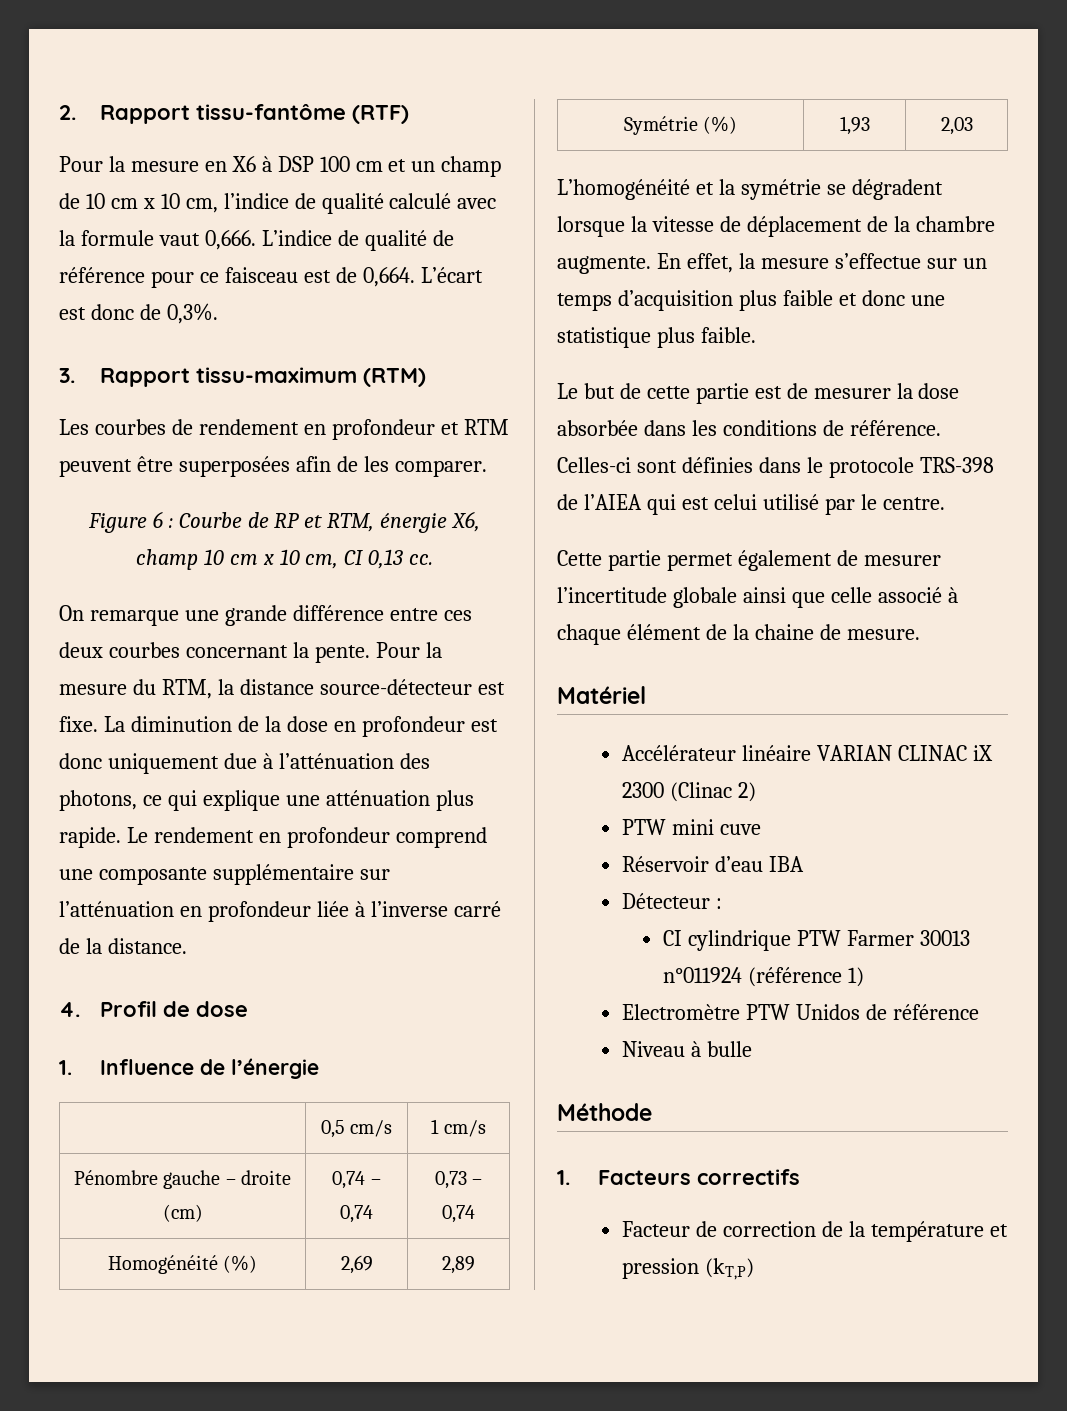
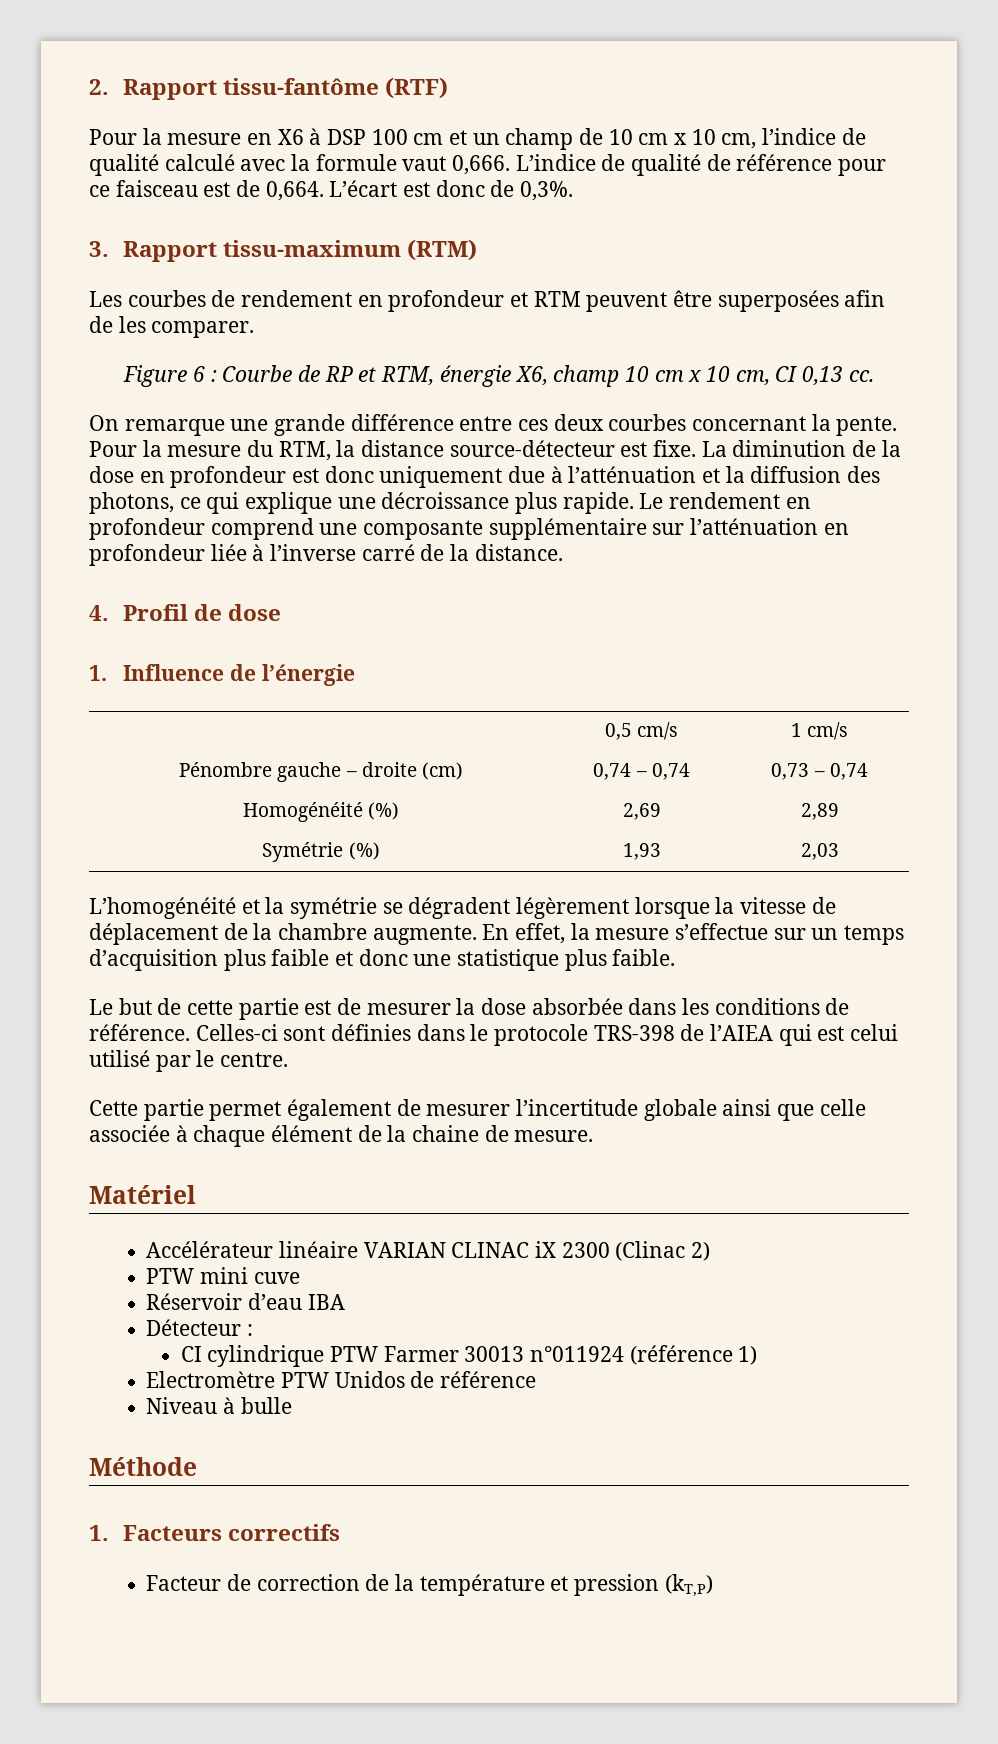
- La diminution de la dose en profondeur est donc uniquement due à l’atténuation des photons, ce qui explique une atténuation plus rapide.
+ La diminution de la dose en profondeur est donc uniquement due à l’atténuation et la diffusion des photons, ce qui explique une décroissance plus rapide.
- L’homogénéité et la symétrie se dégradent lorsque la vitesse de déplacement de la chambre augmente.
+ L’homogénéité et la symétrie se dégradent légèrement lorsque la vitesse de déplacement de la chambre augmente.
- Cette partie permet également de mesurer l’incertitude globale ainsi que celle associé à chaque élément de la chaine de mesure.
+ Cette partie permet également de mesurer l’incertitude globale ainsi que celle associée à chaque élément de la chaine de mesure.

